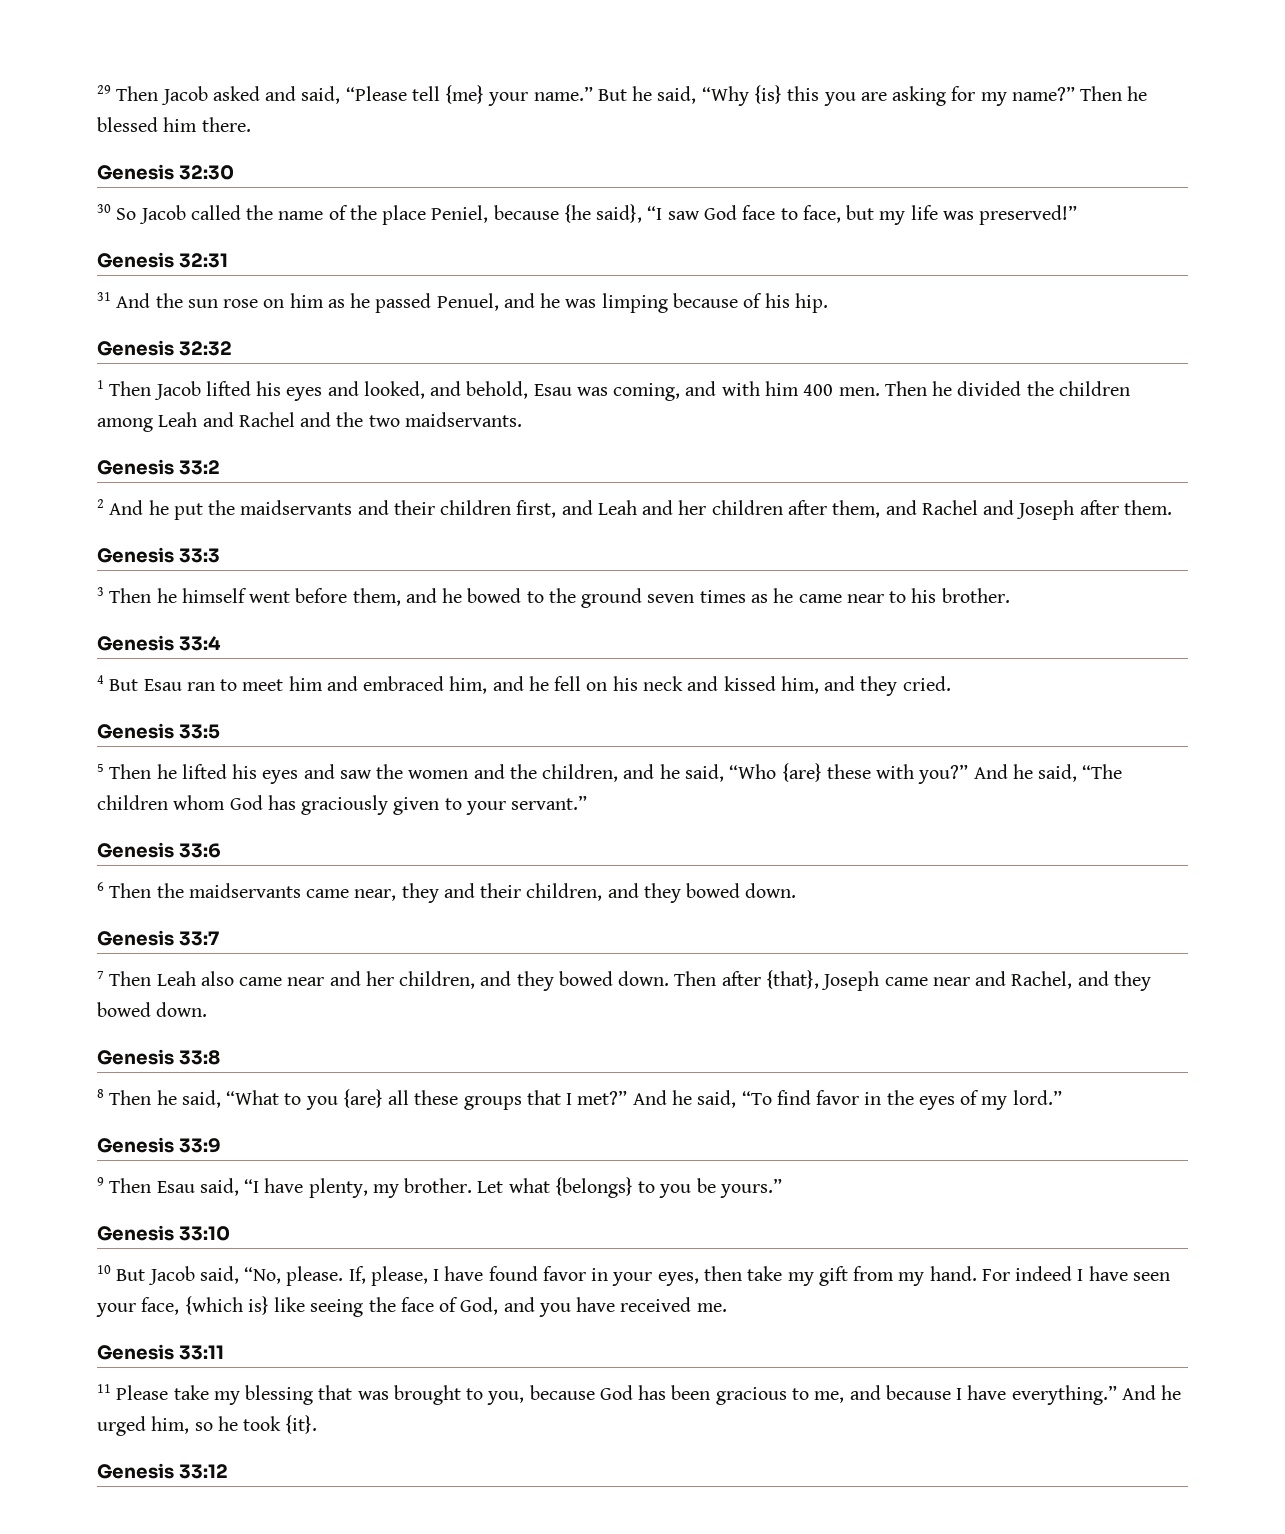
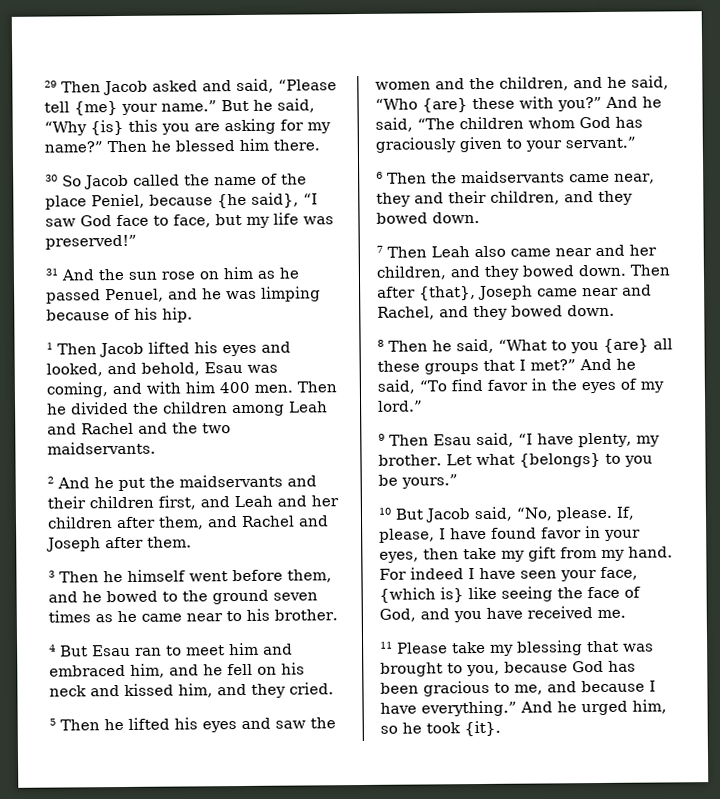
- Genesis 32:30
- Genesis 32:31
- Genesis 32:32
- Genesis 33:2
- Genesis 33:3
- Genesis 33:4
- Genesis 33:5
- Genesis 33:6
- Genesis 33:7
- Genesis 33:8
- Genesis 33:9
- Genesis 33:10
- Genesis 33:11
- Genesis 33:12

